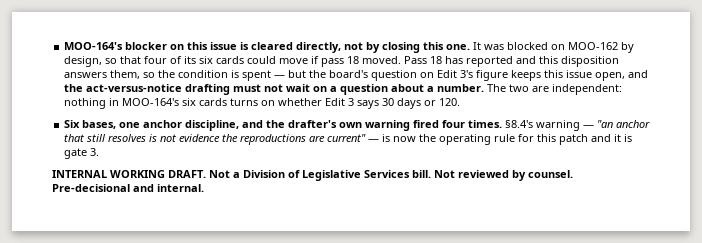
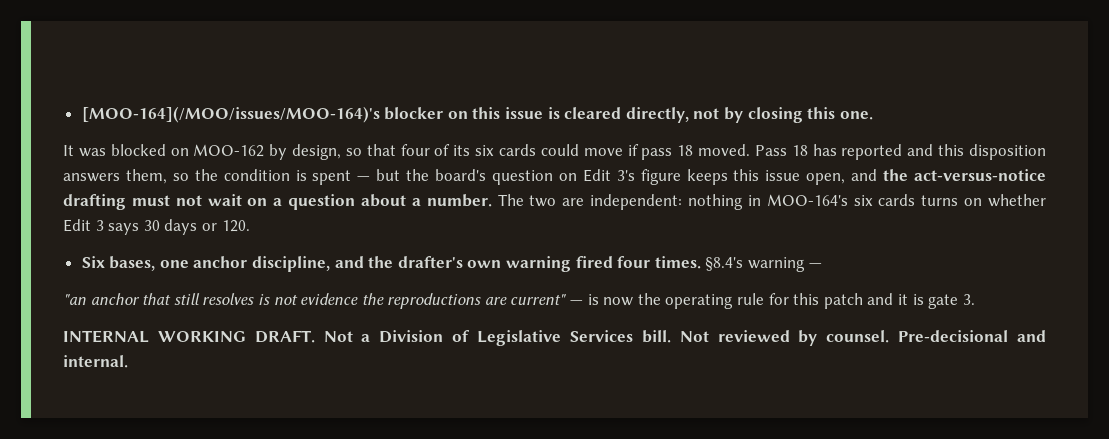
- MOO-164's blocker on this issue is cleared directly, not by closing this one. It was blocked on MOO-162 by design, so that four of its six cards could move if pass 18 moved.
+ [MOO-164](/MOO/issues/MOO-164)'s blocker on this issue is cleared directly, not by closing this one.
+ It was blocked on MOO-162 by design, so that four of its six cards could move if pass 18 moved.
- §8.4's warning — "an anchor that still resolves is not evidence the reproductions are current" — is now the operating rule for this patch and it is gate 3.
+ §8.4's warning —
+ "an anchor that still resolves is not evidence the reproductions are current" — is now the operating rule for this patch and it is gate 3.

